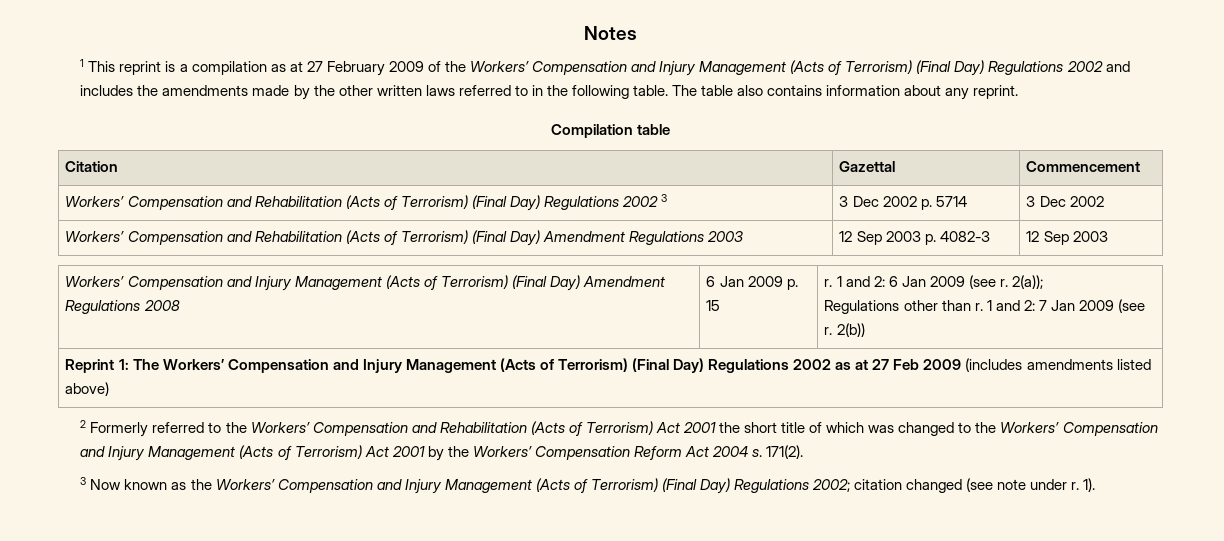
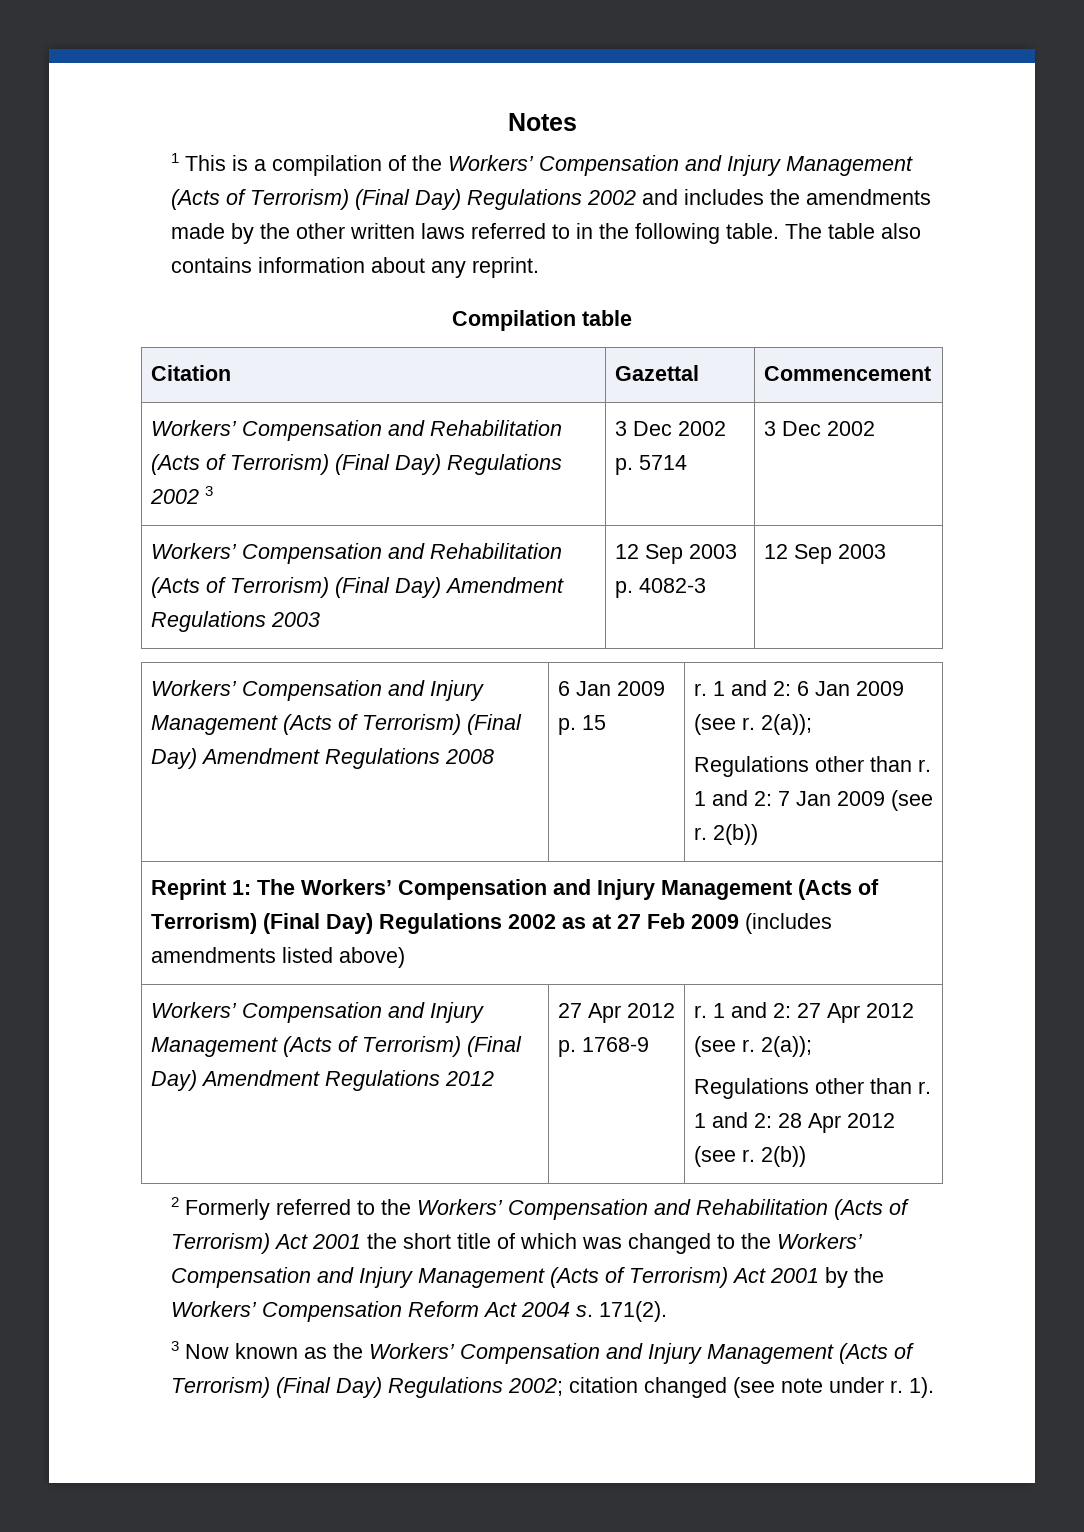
- 1 This reprint is a compilation as at 27 February 2009 of the Workers’ Compensation and Injury Management (Acts of Terrorism) (Final Day) Regulations 2002 and includes the amendments made by the other written laws referred to in the following table.
+ 1 This is a compilation of the Workers’ Compensation and Injury Management (Acts of Terrorism) (Final Day) Regulations 2002 and includes the amendments made by the other written laws referred to in the following table.
+ Workers’ Compensation and Injury Management (Acts of Terrorism) (Final Day) Amendment Regulations 2012 | 27 Apr 2012 p. 1768-9 | r. 1 and 2: 27 Apr 2012 (see r. 2(a));
+ Regulations other than r. 1 and 2: 28 Apr 2012 (see r. 2(b))

